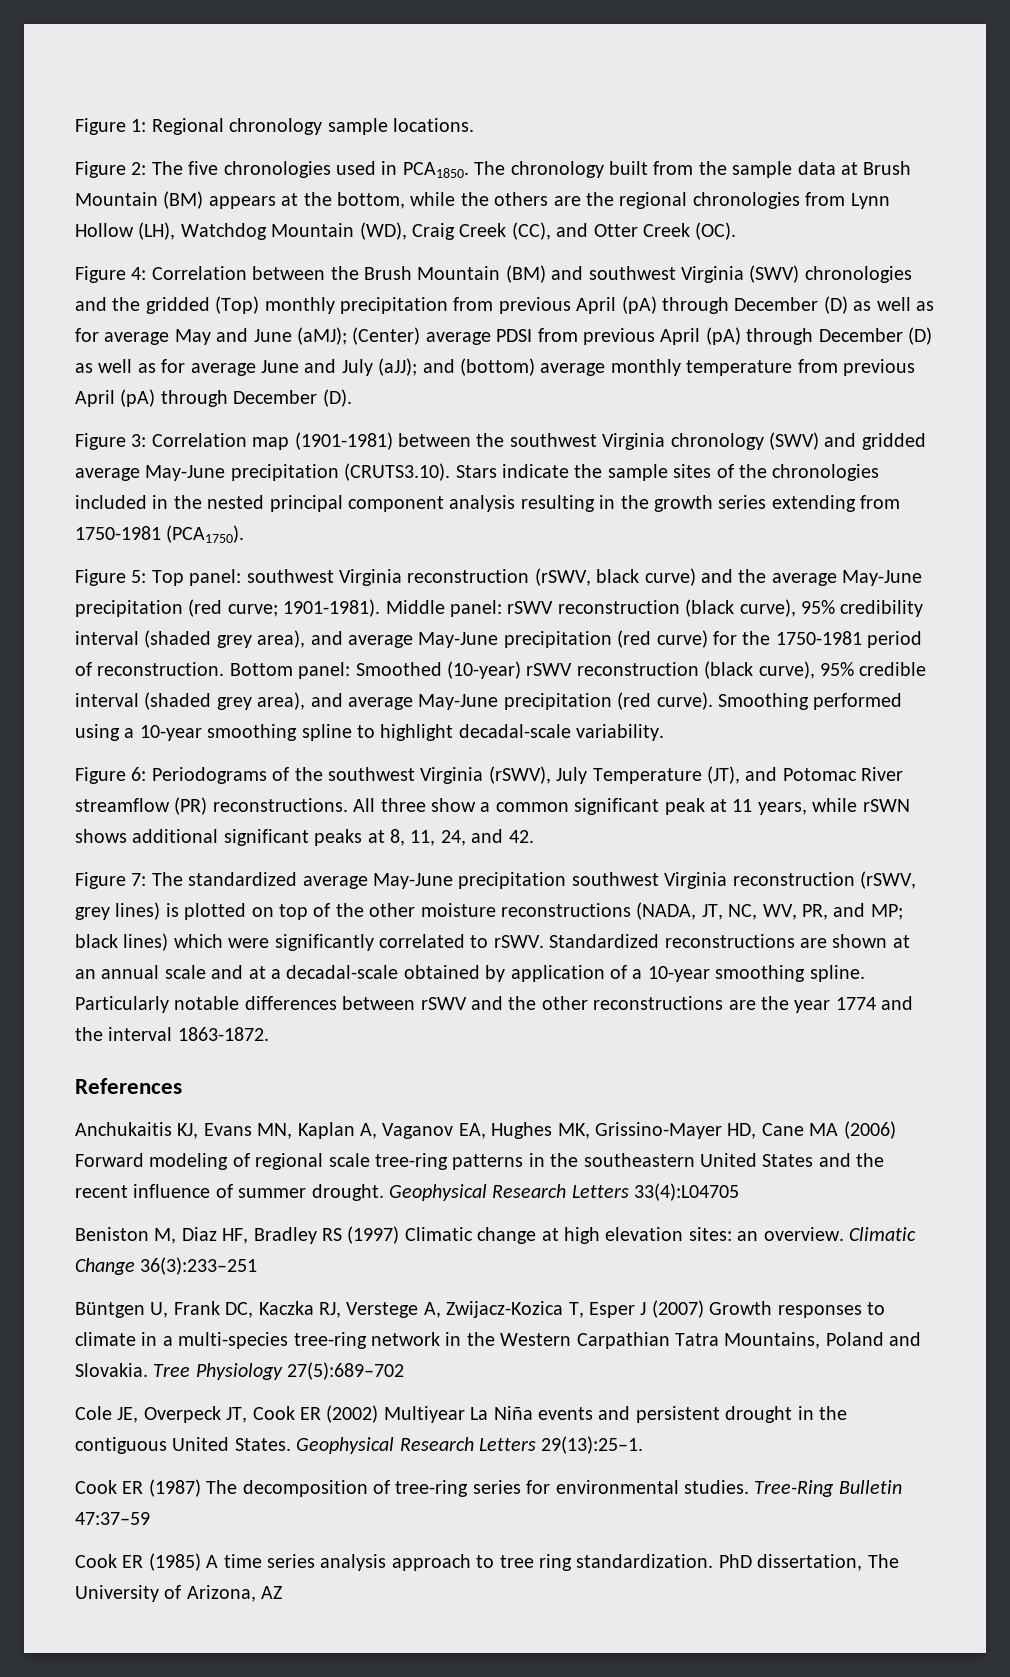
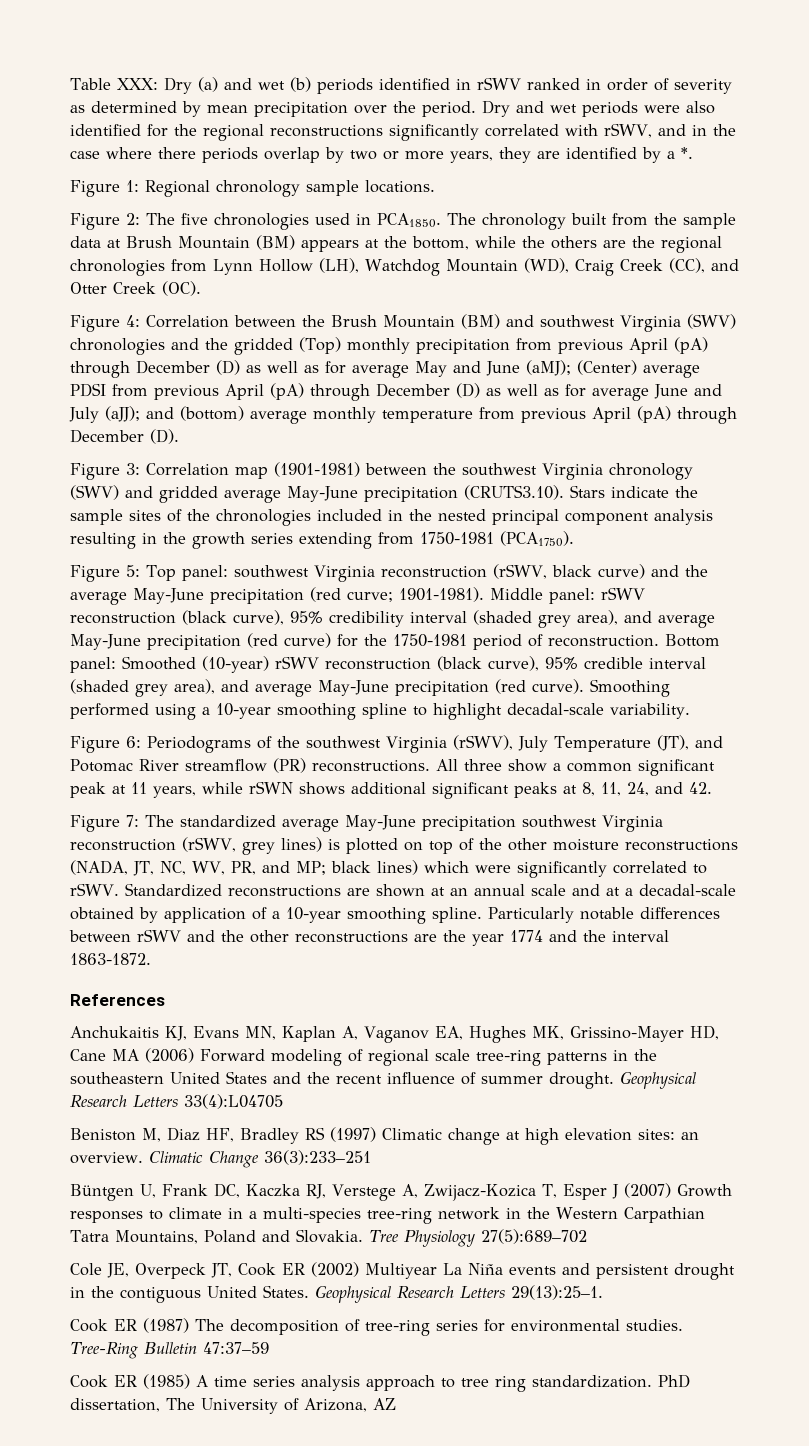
+ Table XXX: Dry (a) and wet (b) periods identified in rSWV ranked in order of severity as determined by mean precipitation over the period. Dry and wet periods were also identified for the regional reconstructions significantly correlated with rSWV, and in the case where there periods overlap by two or more years, they are identified by a *.

